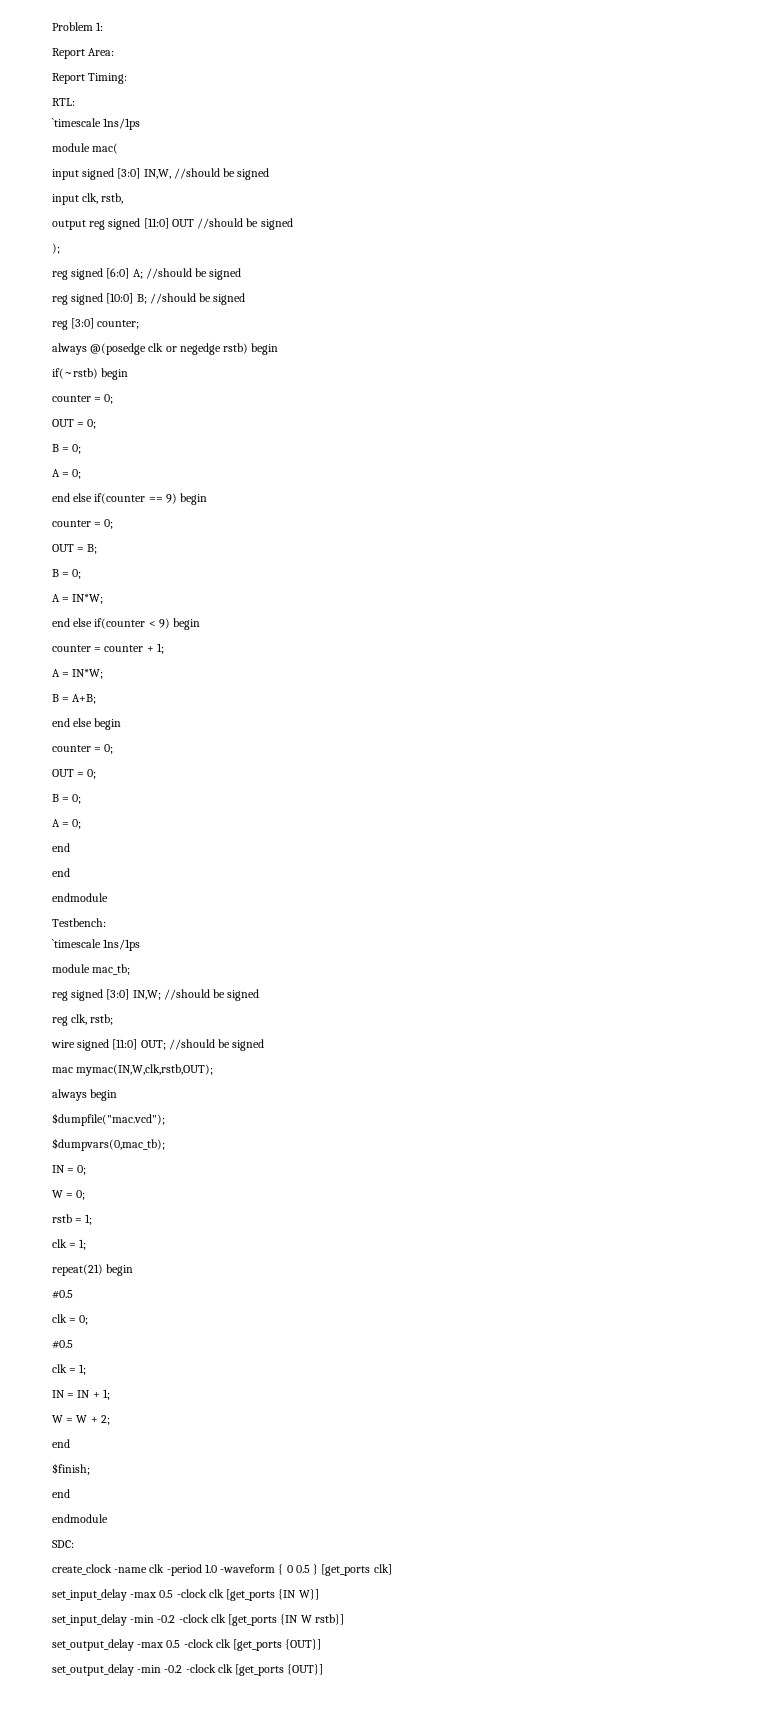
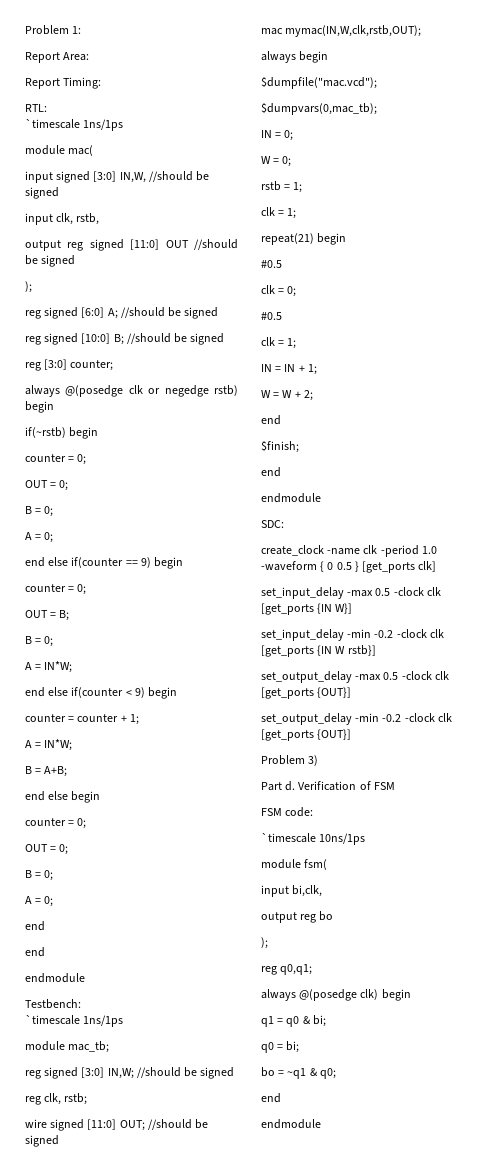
+ Problem 3)
+ Part d. Verification of FSM
+ FSM code:
+ `timescale 10ns/1ps
+ module fsm(
+ input bi,clk,
+ output reg bo
+ );
+ reg q0,q1;
+ always @(posedge clk) begin
+ q1 = q0 & bi;
+ q0 = bi;
+ bo = ~q1 & q0;
+ end
+ endmodule

